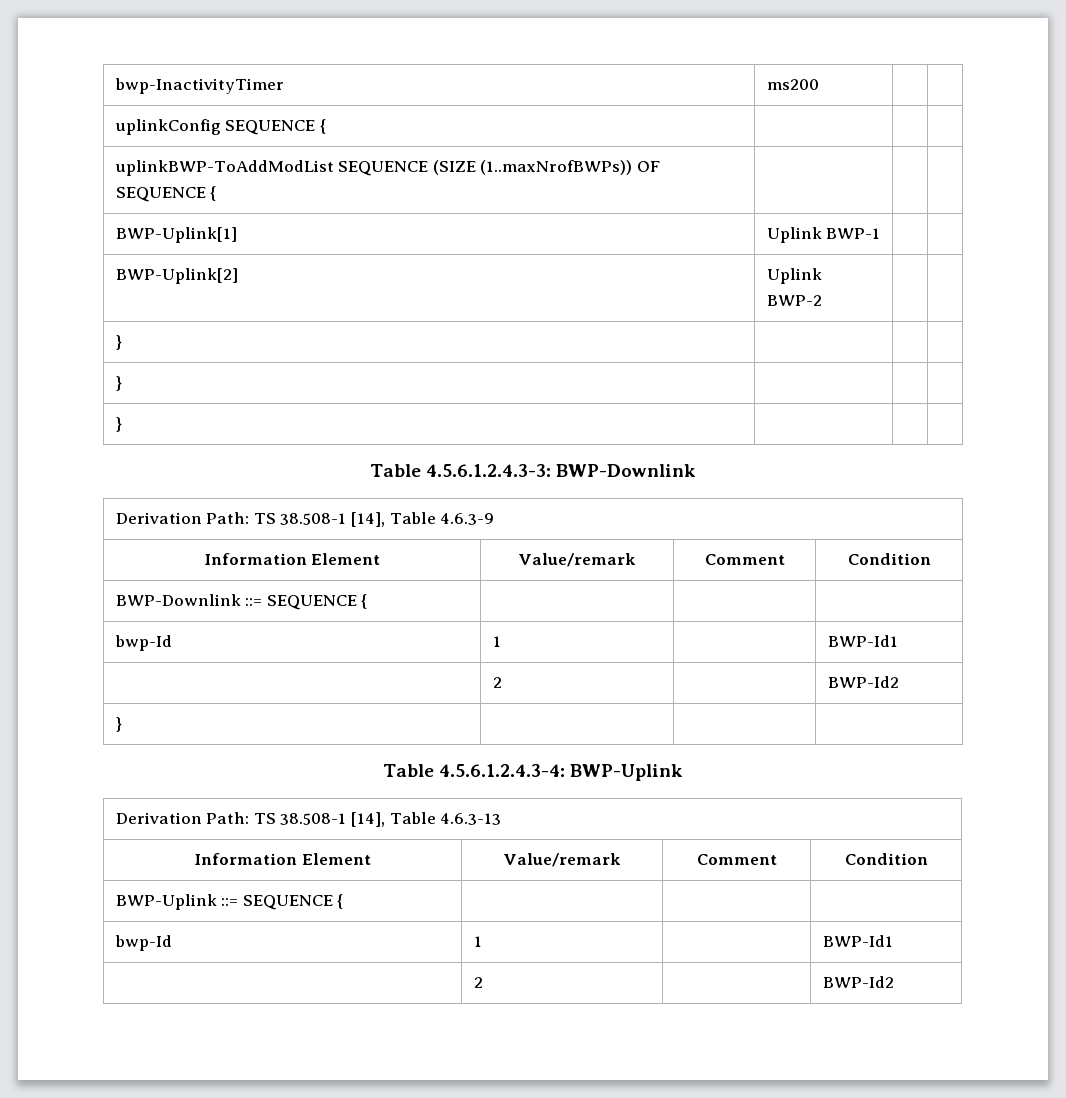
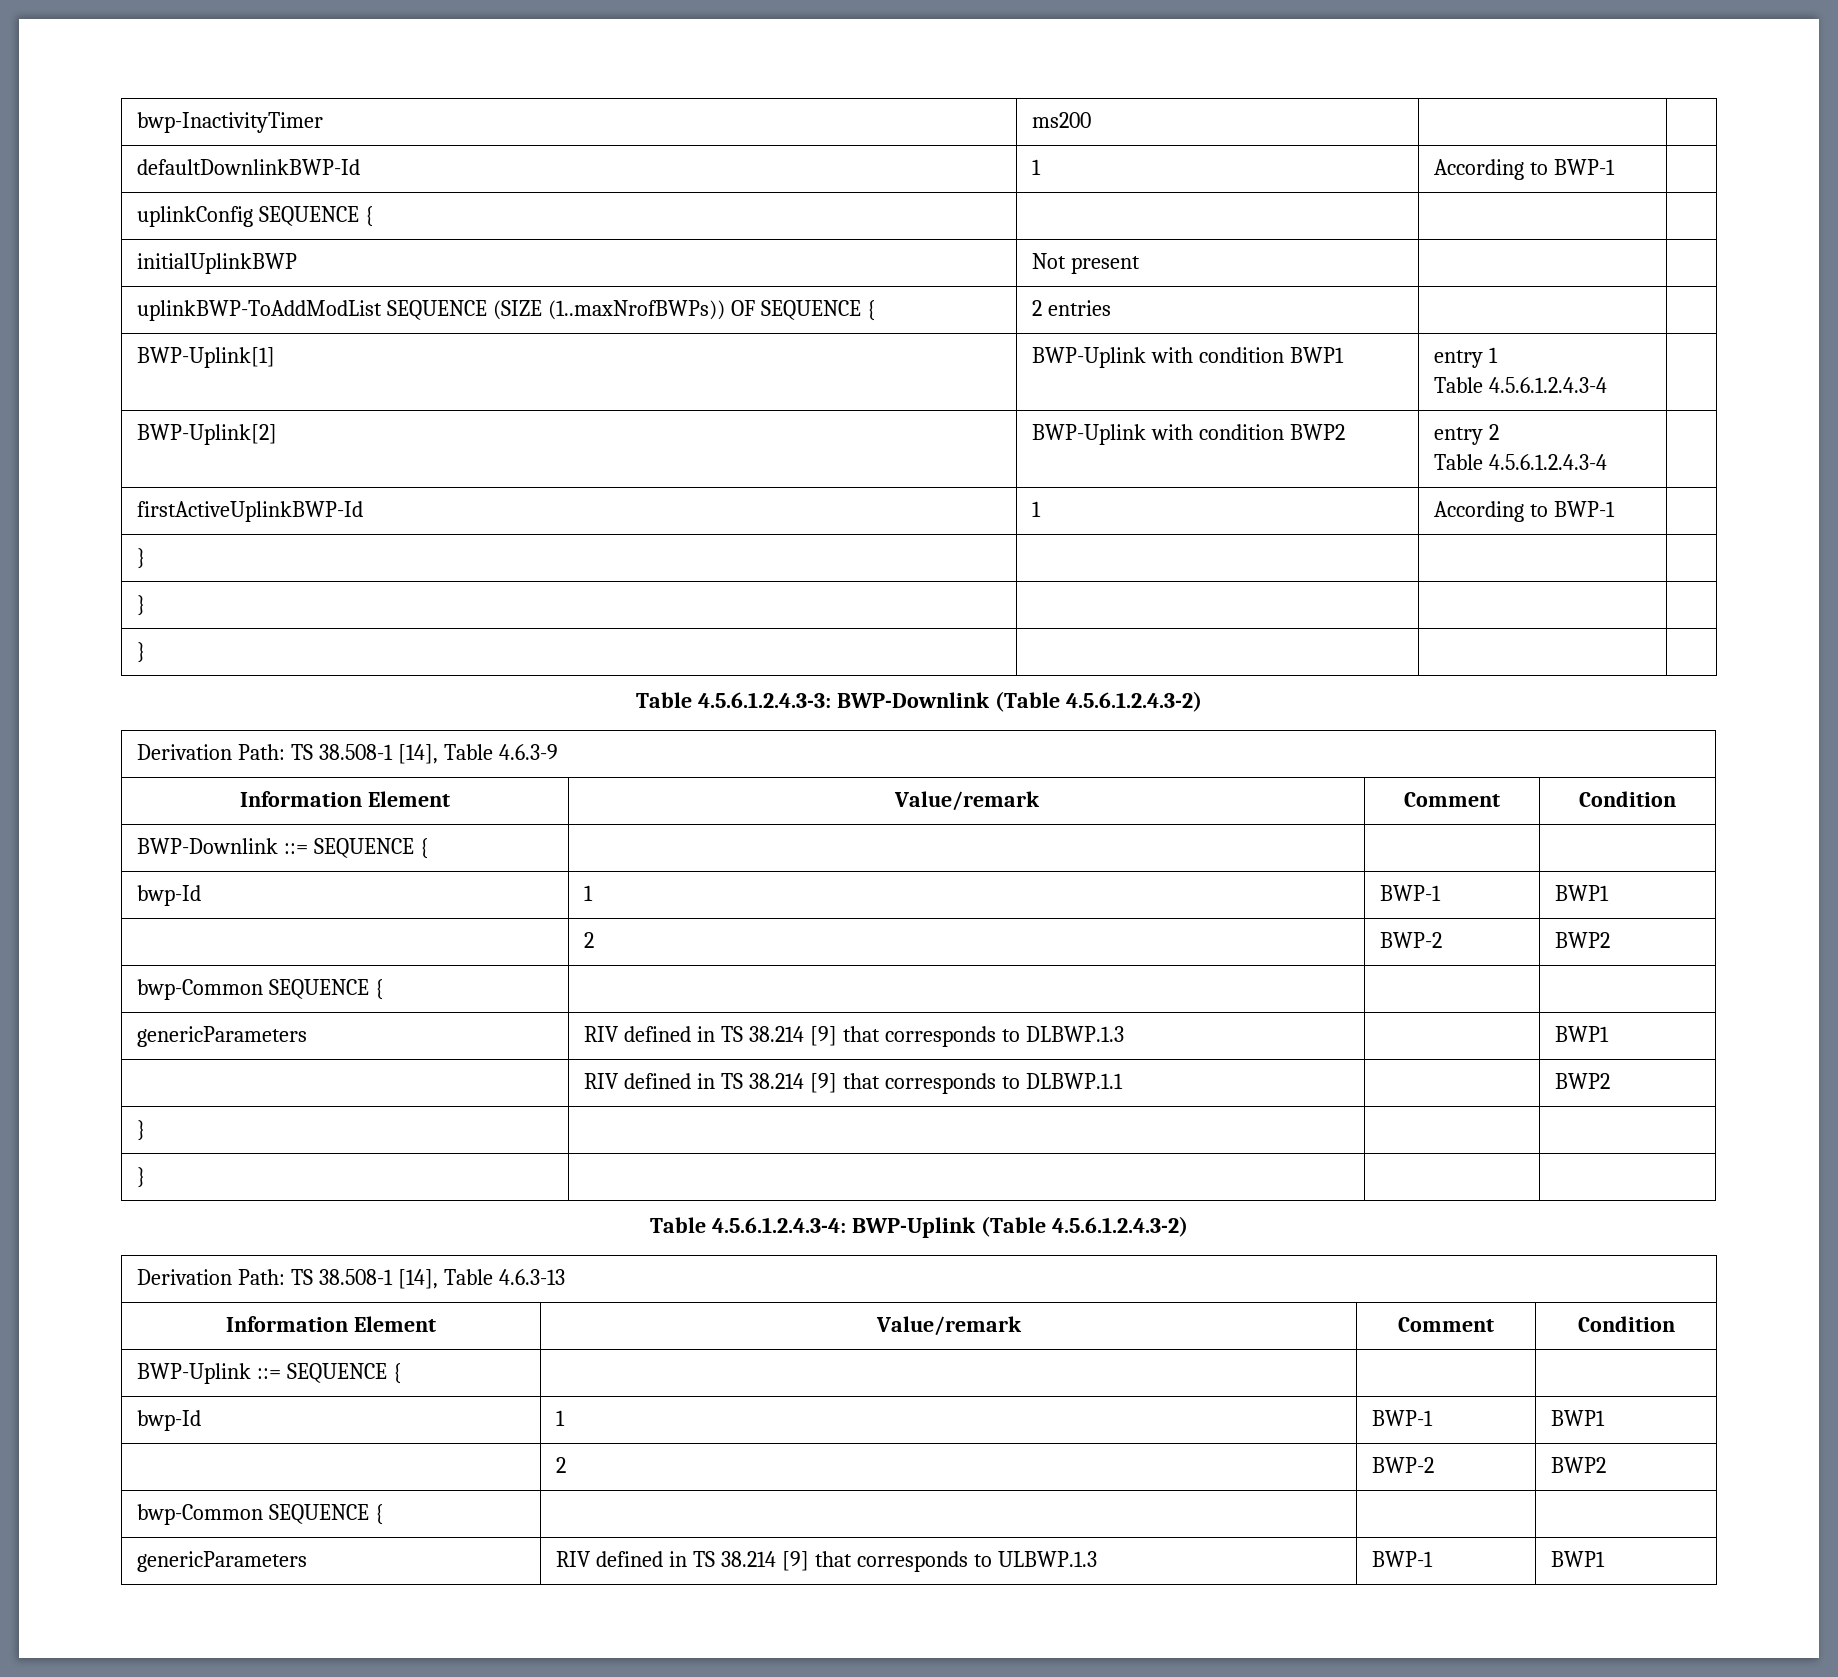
+ defaultDownlinkBWP-Id | 1 | According to BWP-1 |
+ initialUplinkBWP | Not present | |
- uplinkBWP-ToAddModList SEQUENCE (SIZE (1..maxNrofBWPs)) OF SEQUENCE { | | |
+ uplinkBWP-ToAddModList SEQUENCE (SIZE (1..maxNrofBWPs)) OF SEQUENCE { | 2 entries | |
- BWP-Uplink[1] | Uplink BWP-1 | |
- BWP-Uplink[2] | Uplink BWP-2 | |
+ BWP-Uplink[1] | BWP-Uplink with condition BWP1 | entry 1
+ Table 4.5.6.1.2.4.3-4 |
+ BWP-Uplink[2] | BWP-Uplink with condition BWP2 | entry 2
+ Table 4.5.6.1.2.4.3-4 |
+ firstActiveUplinkBWP-Id | 1 | According to BWP-1 |
- Table 4.5.6.1.2.4.3-3: BWP-Downlink
+ Table 4.5.6.1.2.4.3-3: BWP-Downlink (Table 4.5.6.1.2.4.3-2)
  BWP-Downlink ::= SEQUENCE { | | |
- bwp-Id | 1 | | BWP-Id1
- | 2 | | BWP-Id2
+ bwp-Id | 1 | BWP-1 | BWP1
+ | 2 | BWP-2 | BWP2
+ bwp-Common SEQUENCE { | | |
+ genericParameters | RIV defined in TS 38.214 [9] that corresponds to DLBWP.1.3 | | BWP1
+ | RIV defined in TS 38.214 [9] that corresponds to DLBWP.1.1 | | BWP2
+ } | | |
- Table 4.5.6.1.2.4.3-4: BWP-Uplink
+ Table 4.5.6.1.2.4.3-4: BWP-Uplink (Table 4.5.6.1.2.4.3-2)
  BWP-Uplink ::= SEQUENCE { | | |
- bwp-Id | 1 | | BWP-Id1
- | 2 | | BWP-Id2
+ bwp-Id | 1 | BWP-1 | BWP1
+ | 2 | BWP-2 | BWP2
+ bwp-Common SEQUENCE { | | |
+ genericParameters | RIV defined in TS 38.214 [9] that corresponds to ULBWP.1.3 | BWP-1 | BWP1

